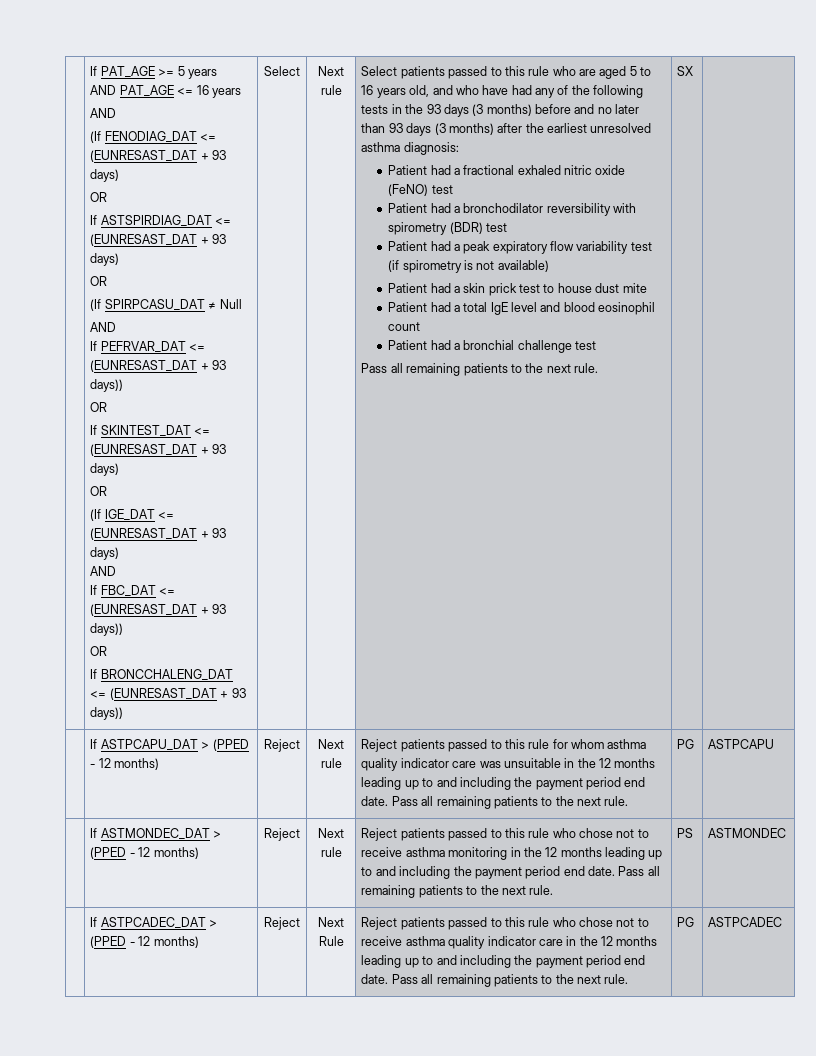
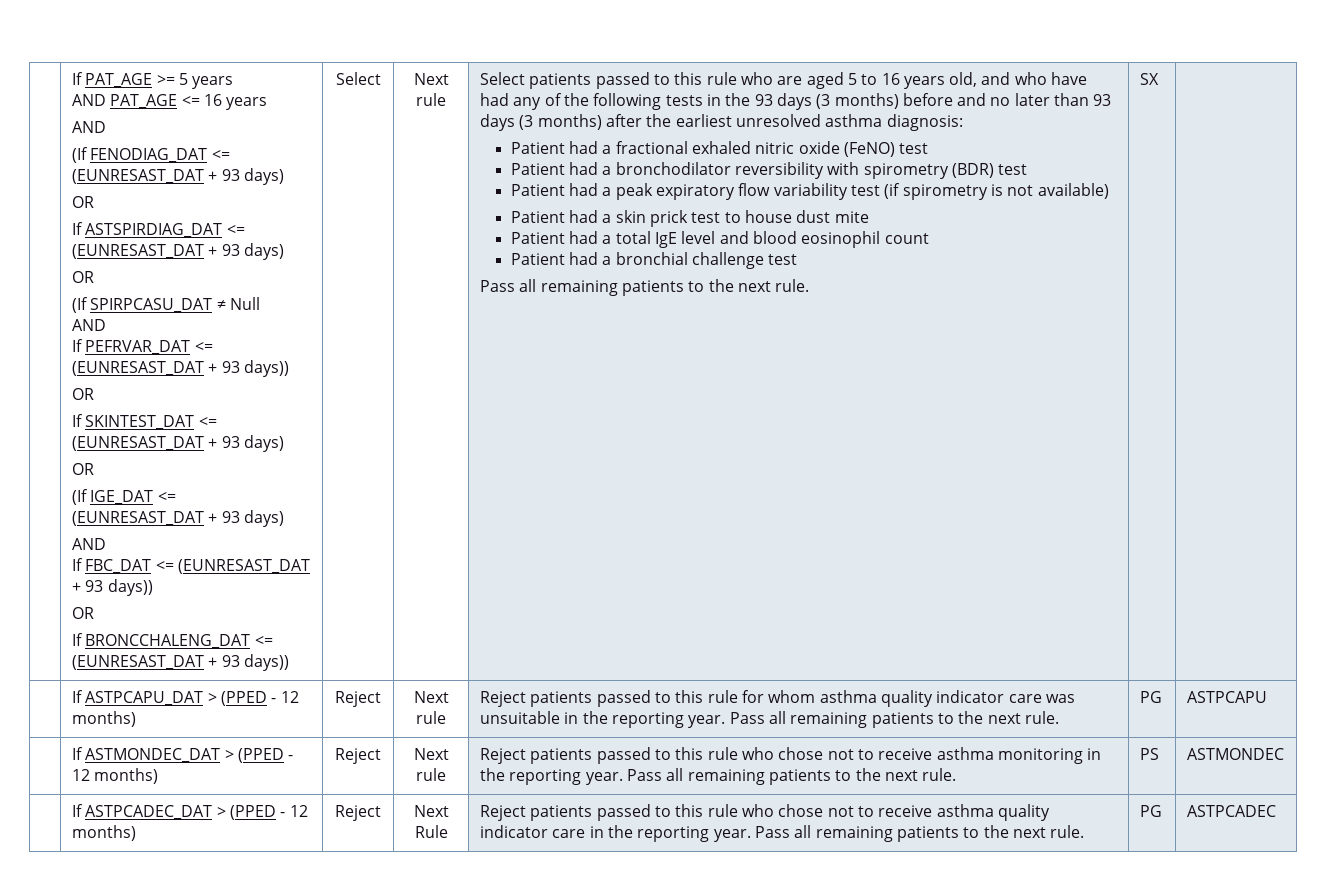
- Reject patients passed to this rule for whom asthma quality indicator care was unsuitable in the 12 months leading up to and including the payment period end date.
+ Reject patients passed to this rule for whom asthma quality indicator care was unsuitable in the reporting year.
- Reject patients passed to this rule who chose not to receive asthma monitoring in the 12 months leading up to and including the payment period end date.
+ Reject patients passed to this rule who chose not to receive asthma monitoring in the reporting year.
- Reject patients passed to this rule who chose not to receive asthma quality indicator care in the 12 months leading up to and including the payment period end date.
+ Reject patients passed to this rule who chose not to receive asthma quality indicator care in the reporting year.

